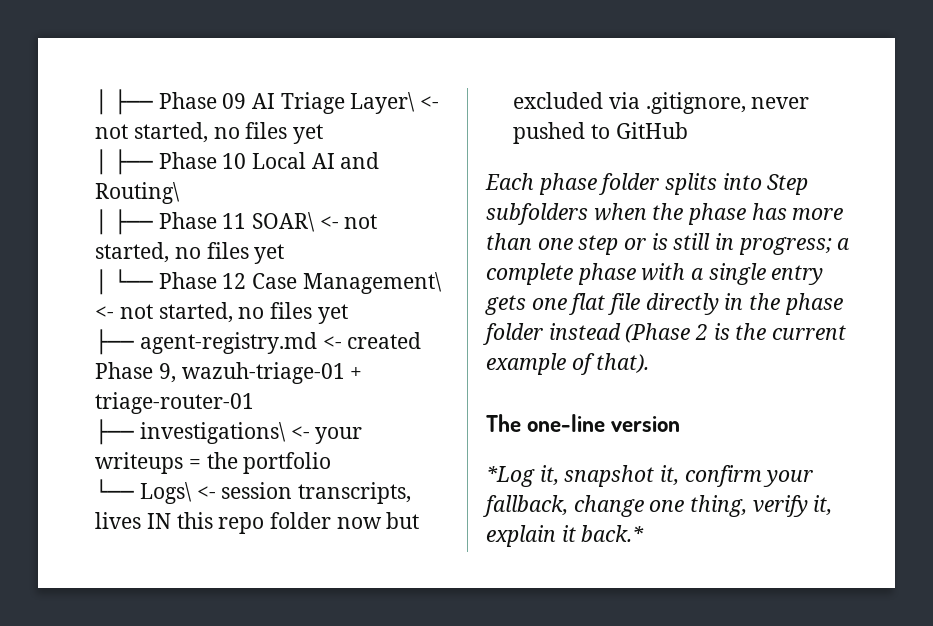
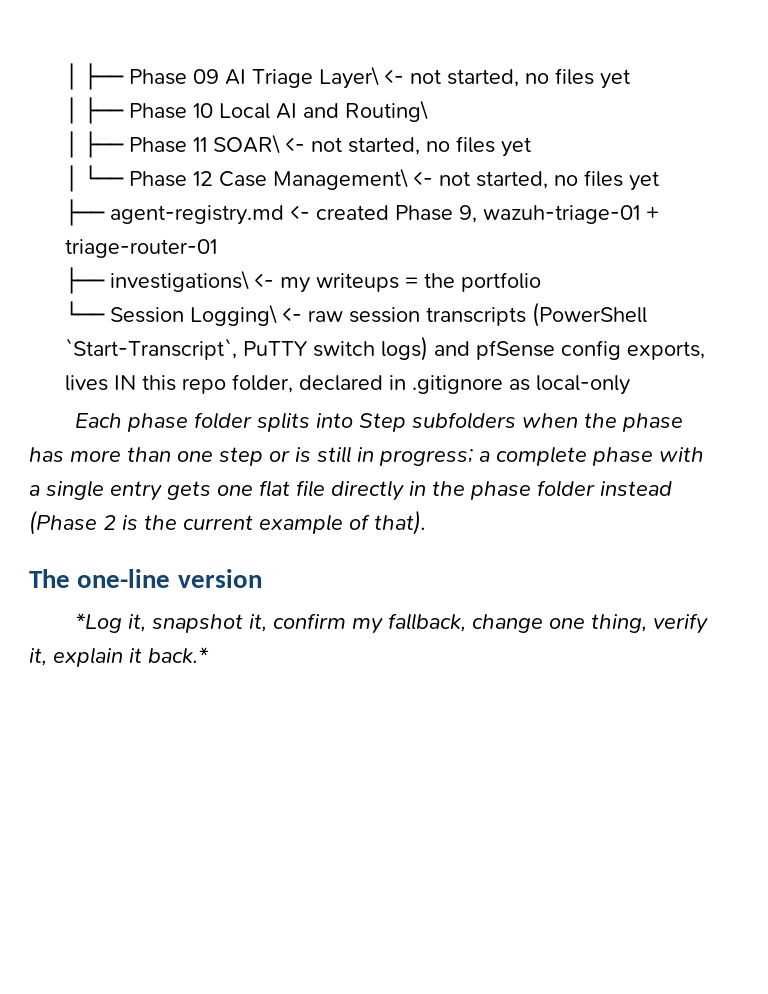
- ├── investigations\ <- your writeups = the portfolio
+ ├── investigations\ <- my writeups = the portfolio
- └── Logs\ <- session transcripts, lives IN this repo folder now but excluded via .gitignore, never pushed to GitHub
+ └── Session Logging\ <- raw session transcripts (PowerShell `Start-Transcript`, PuTTY switch logs) and pfSense config exports, lives IN this repo folder, declared in .gitignore as local-only
- *Log it, snapshot it, confirm your fallback, change one thing, verify it, explain it back.*
+ *Log it, snapshot it, confirm my fallback, change one thing, verify it, explain it back.*

